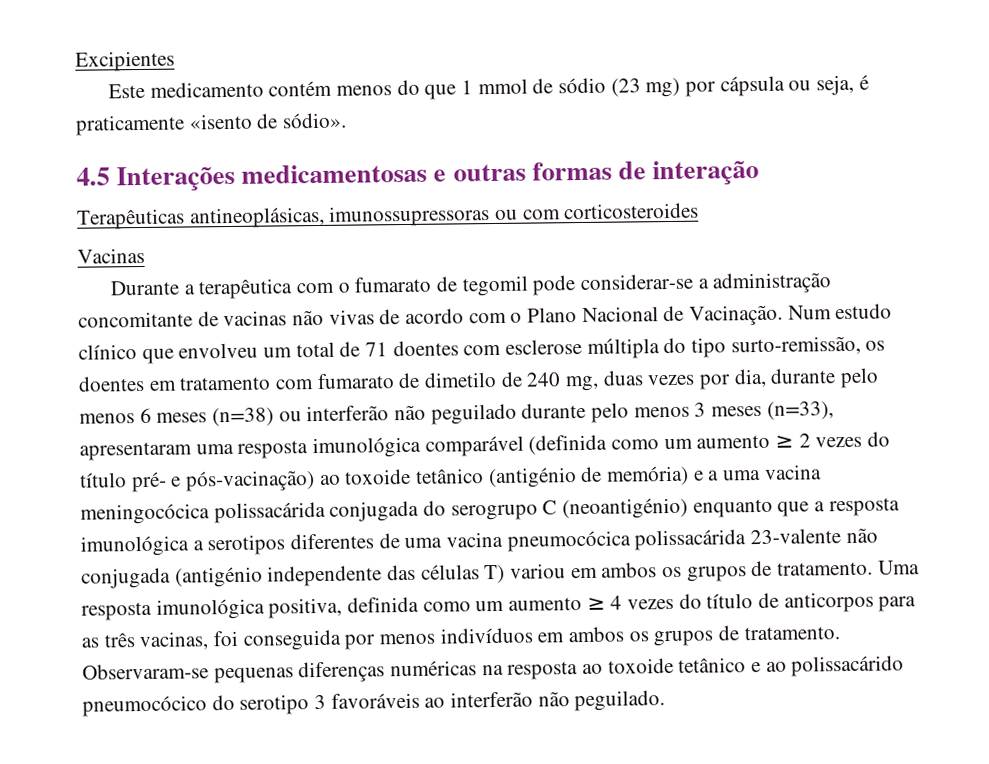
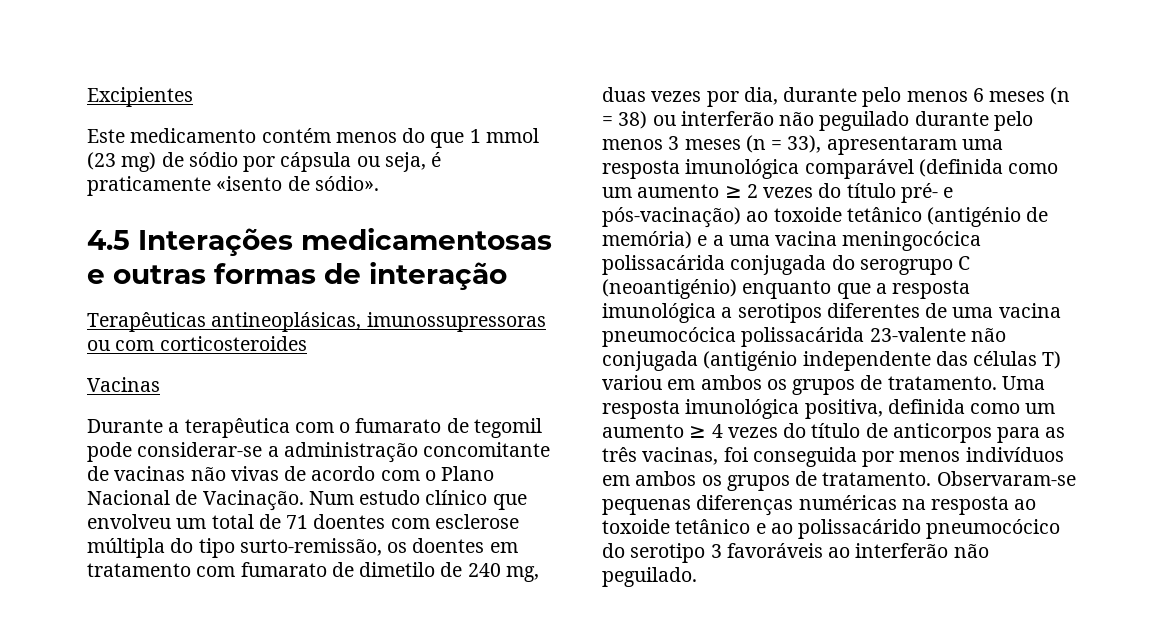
- Este medicamento contém menos do que 1 mmol de sódio (23 mg) por cápsula ou seja, é praticamente «isento de sódio».
+ Este medicamento contém menos do que 1 mmol (23 mg) de sódio por cápsula ou seja, é praticamente «isento de sódio».
- Num estudo clínico que envolveu um total de 71 doentes com esclerose múltipla do tipo surto-remissão, os doentes em tratamento com fumarato de dimetilo de 240 mg, duas vezes por dia, durante pelo menos 6 meses (n=38) ou interferão não peguilado durante pelo menos 3 meses (n=33), apresentaram uma resposta imunológica comparável (definida como um aumento ≥ 2 vezes do título pré- e pós-vacinação) ao toxoide tetânico (antigénio de memória) e a uma vacina meningocócica polissacárida conjugada do serogrupo C (neoantigénio) enquanto que a resposta imunológica a serotipos diferentes de uma vacina pneumocócica polissacárida 23-valente não conjugada (antigénio independente das células T) variou em ambos os grupos de tratamento.
+ Num estudo clínico que envolveu um total de 71 doentes com esclerose múltipla do tipo surto-remissão, os doentes em tratamento com fumarato de dimetilo de 240 mg, duas vezes por dia, durante pelo menos 6 meses (n = 38) ou interferão não peguilado durante pelo menos 3 meses (n = 33), apresentaram uma resposta imunológica comparável (definida como um aumento ≥ 2 vezes do título pré- e pós-vacinação) ao toxoide tetânico (antigénio de memória) e a uma vacina meningocócica polissacárida conjugada do serogrupo C (neoantigénio) enquanto que a resposta imunológica a serotipos diferentes de uma vacina pneumocócica polissacárida 23-valente não conjugada (antigénio independente das células T) variou em ambos os grupos de tratamento.

